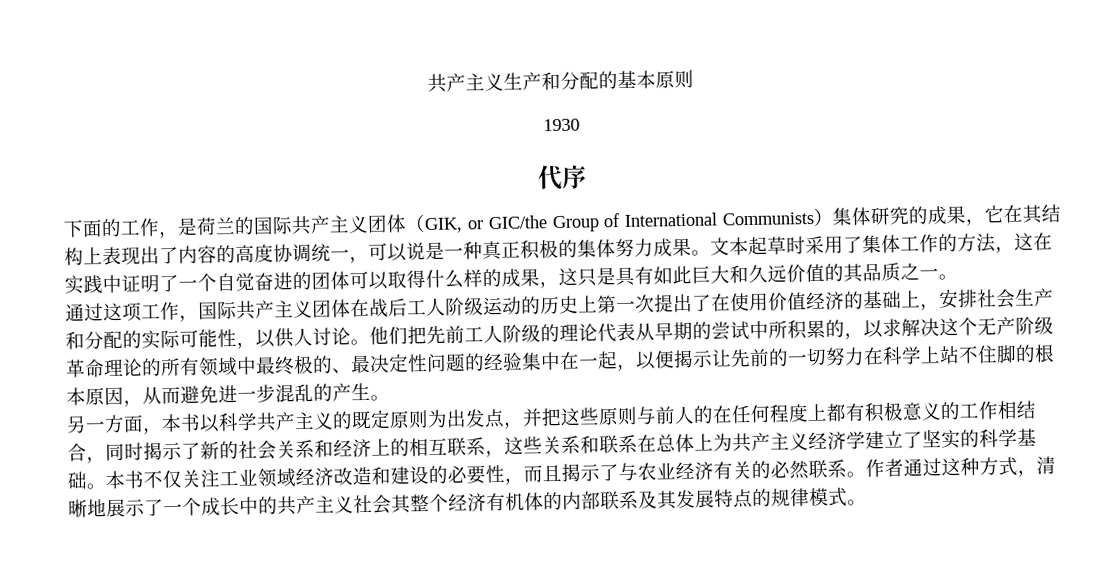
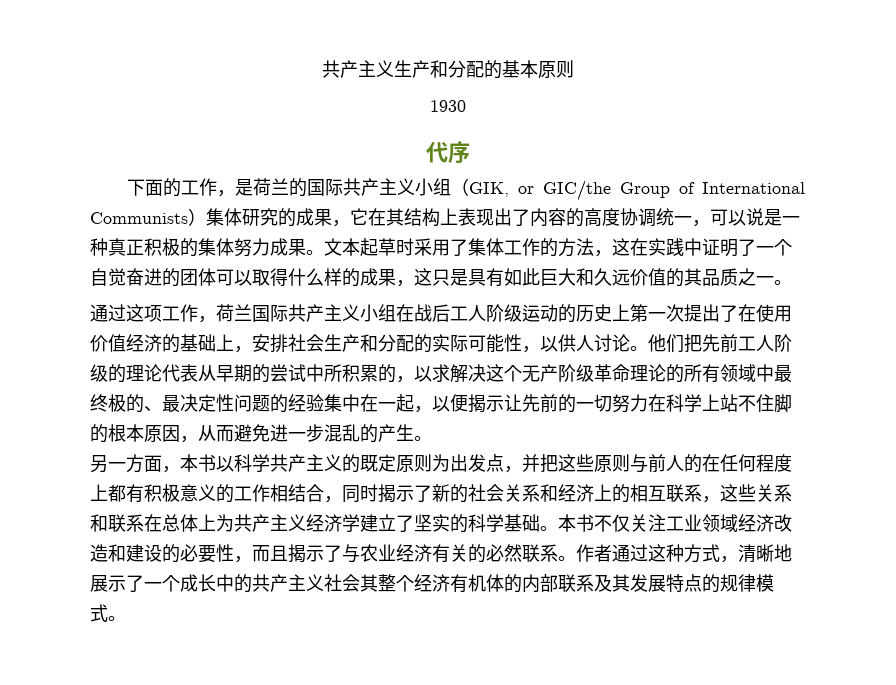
- 下面的工作，是荷兰的国际共产主义团体（GIK, or GIC/the Group of International Communists）集体研究的成果，它在其结构上表现出了内容的高度协调统一，可以说是一种真正积极的集体努力成果。
+ 下面的工作，是荷兰的国际共产主义小组（GIK, or GIC/the Group of International Communists）集体研究的成果，它在其结构上表现出了内容的高度协调统一，可以说是一种真正积极的集体努力成果。
- 通过这项工作，国际共产主义团体在战后工人阶级运动的历史上第一次提出了在使用价值经济的基础上，安排社会生产和分配的实际可能性，以供人讨论。
+ 通过这项工作，荷兰国际共产主义小组在战后工人阶级运动的历史上第一次提出了在使用价值经济的基础上，安排社会生产和分配的实际可能性，以供人讨论。

